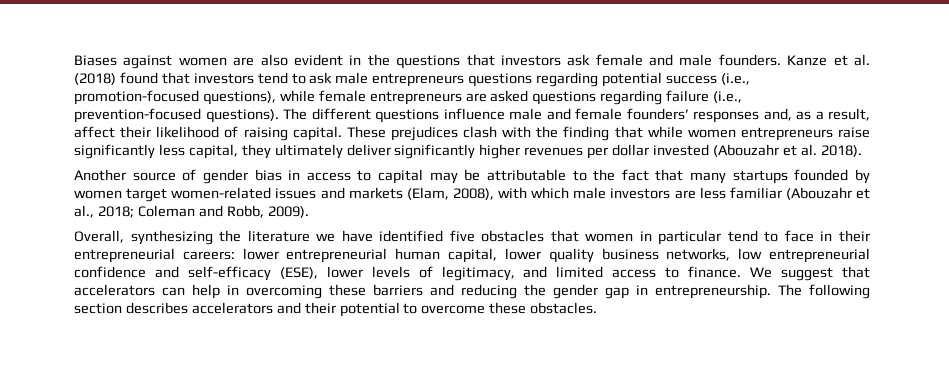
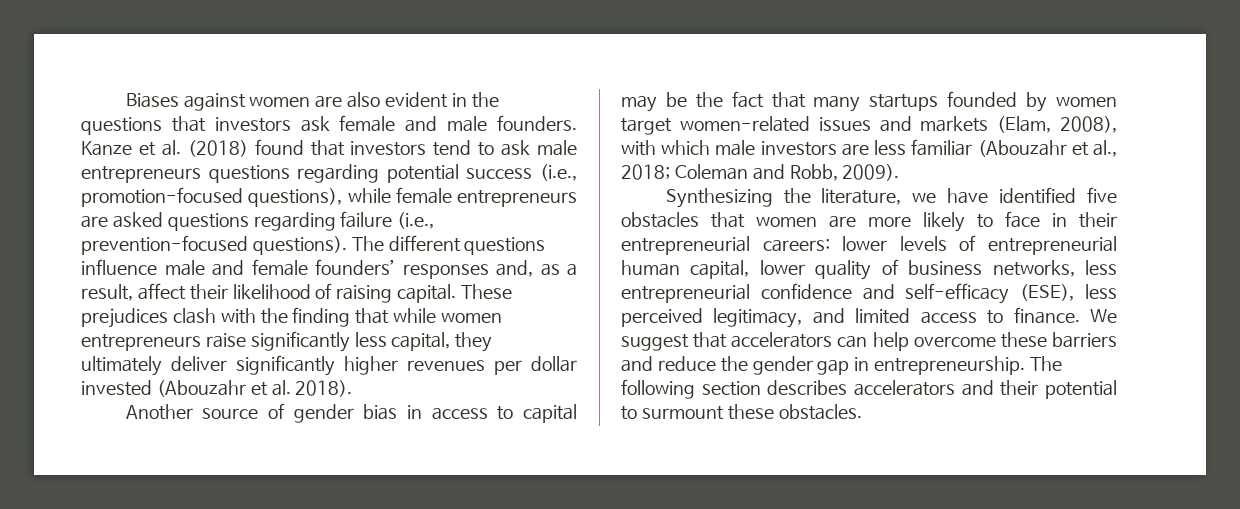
- Another source of gender bias in access to capital may be attributable to the fact that many startups founded by women target women-related issues and markets (Elam, 2008), with which male investors are less familiar (Abouzahr et al., 2018; Coleman and Robb, 2009).
+ Another source of gender bias in access to capital may be the fact that many startups founded by women target women-related issues and markets (Elam, 2008), with which male investors are less familiar (Abouzahr et al., 2018; Coleman and Robb, 2009).
- Overall, synthesizing the literature we have identified five obstacles that women in particular tend to face in their entrepreneurial careers: lower entrepreneurial human capital, lower quality business networks, low entrepreneurial confidence and self-efficacy (ESE), lower levels of legitimacy, and limited access to finance.
+ Synthesizing the literature, we have identified five obstacles that women are more likely to face in their entrepreneurial careers: lower levels of entrepreneurial human capital, lower quality of business networks, less entrepreneurial confidence and self-efficacy (ESE), less perceived legitimacy, and limited access to finance.
- We suggest that accelerators can help in overcoming these barriers and reducing the gender gap in entrepreneurship.
+ We suggest that accelerators can help overcome these barriers and reduce the gender gap in entrepreneurship.
- The following section describes accelerators and their potential to overcome these obstacles.
+ The following section describes accelerators and their potential to surmount these obstacles.

